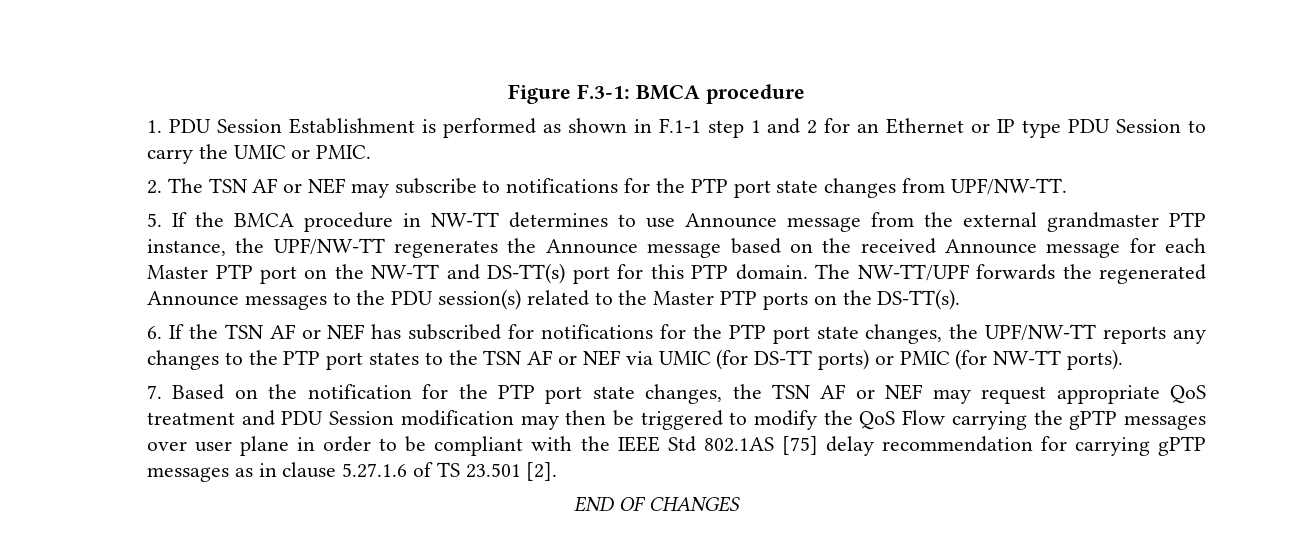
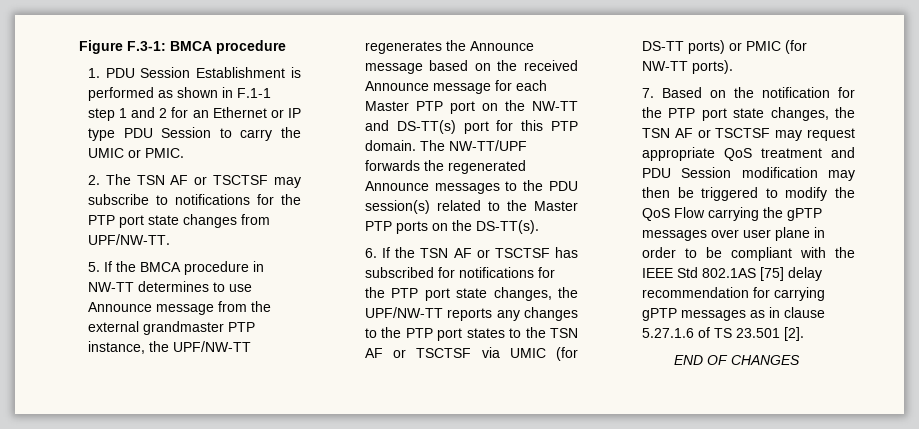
- 2. The TSN AF or NEF may subscribe to notifications for the PTP port state changes from UPF/NW-TT.
+ 2. The TSN AF or TSCTSF may subscribe to notifications for the PTP port state changes from UPF/NW-TT.
- 6. If the TSN AF or NEF has subscribed for notifications for the PTP port state changes, the UPF/NW-TT reports any changes to the PTP port states to the TSN AF or NEF via UMIC (for DS-TT ports) or PMIC (for NW-TT ports).
+ 6. If the TSN AF or TSCTSF has subscribed for notifications for the PTP port state changes, the UPF/NW-TT reports any changes to the PTP port states to the TSN AF or TSCTSF via UMIC (for DS-TT ports) or PMIC (for NW-TT ports).
- 7. Based on the notification for the PTP port state changes, the TSN AF or NEF may request appropriate QoS treatment and PDU Session modification may then be triggered to modify the QoS Flow carrying the gPTP messages over user plane in order to be compliant with the IEEE Std 802.1AS [75] delay recommendation for carrying gPTP messages as in clause 5.27.1.6 of TS 23.501 [2].
+ 7. Based on the notification for the PTP port state changes, the TSN AF or TSCTSF may request appropriate QoS treatment and PDU Session modification may then be triggered to modify the QoS Flow carrying the gPTP messages over user plane in order to be compliant with the IEEE Std 802.1AS [75] delay recommendation for carrying gPTP messages as in clause 5.27.1.6 of TS 23.501 [2].

